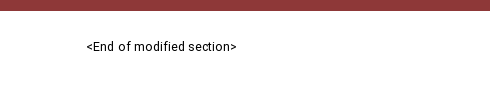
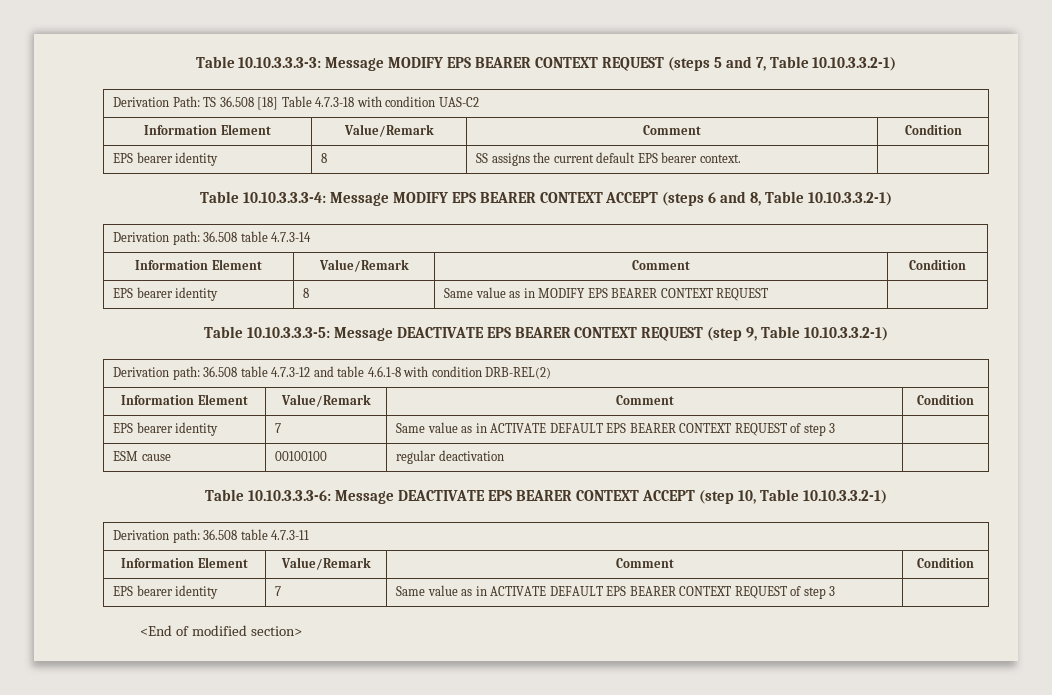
+ Table 10.10.3.3.3-3: Message MODIFY EPS BEARER CONTEXT REQUEST (steps 5 and 7, Table 10.10.3.3.2-1)
+ Derivation Path: TS 36.508 [18] Table 4.7.3-18 with condition UAS-C2
+ Information Element | Value/Remark | Comment | Condition
+ EPS bearer identity | 8 | SS assigns the current default EPS bearer context. |
+ Table 10.10.3.3.3-4: Message MODIFY EPS BEARER CONTEXT ACCEPT (steps 6 and 8, Table 10.10.3.3.2-1)
+ Derivation path: 36.508 table 4.7.3-14
+ Information Element | Value/Remark | Comment | Condition
+ EPS bearer identity | 8 | Same value as in MODIFY EPS BEARER CONTEXT REQUEST |
+ Table 10.10.3.3.3-5: Message DEACTIVATE EPS BEARER CONTEXT REQUEST (step 9, Table 10.10.3.3.2-1)
+ Derivation path: 36.508 table 4.7.3-12 and table 4.6.1-8 with condition DRB-REL(2)
+ Information Element | Value/Remark | Comment | Condition
+ EPS bearer identity | 7 | Same value as in ACTIVATE DEFAULT EPS BEARER CONTEXT REQUEST of step 3 |
+ ESM cause | 00100100 | regular deactivation |
+ Table 10.10.3.3.3-6: Message DEACTIVATE EPS BEARER CONTEXT ACCEPT (step 10, Table 10.10.3.3.2-1)
+ Derivation path: 36.508 table 4.7.3-11
+ Information Element | Value/Remark | Comment | Condition
+ EPS bearer identity | 7 | Same value as in ACTIVATE DEFAULT EPS BEARER CONTEXT REQUEST of step 3 |

